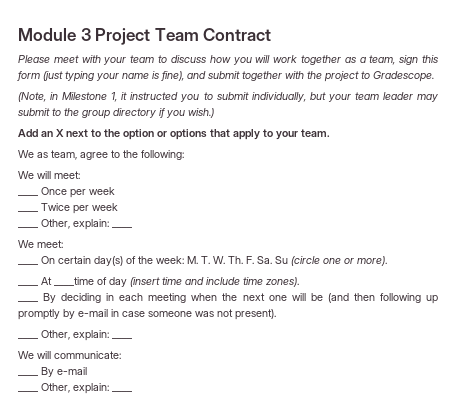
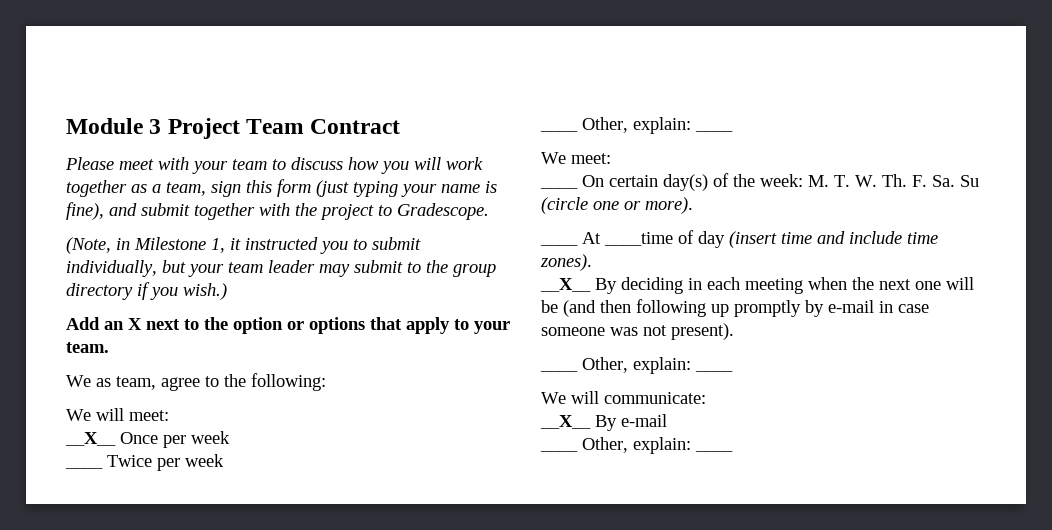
- ____ Once per week
+ __X__ Once per week
- ____ By deciding in each meeting when the next one will be (and then following up promptly by e-mail in case someone was not present).
+ __X__ By deciding in each meeting when the next one will be (and then following up promptly by e-mail in case someone was not present).
- ____ By e-mail
+ __X__ By e-mail

